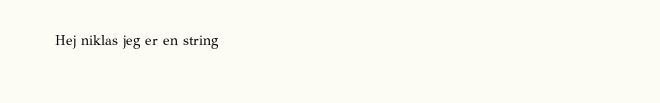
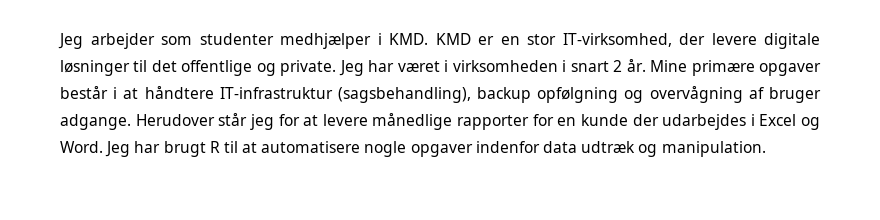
- Hej niklas jeg er en string
+ Jeg arbejder som studenter medhjælper i KMD. KMD er en stor IT-virksomhed, der levere digitale løsninger til det offentlige og private. Jeg har været i virksomheden i snart 2 år. Mine primære opgaver består i at håndtere IT-infrastruktur (sagsbehandling), backup opfølgning og overvågning af bruger adgange. Herudover står jeg for at levere månedlige rapporter for en kunde der udarbejdes i Excel og Word. Jeg har brugt R til at automatisere nogle opgaver indenfor data udtræk og manipulation.

